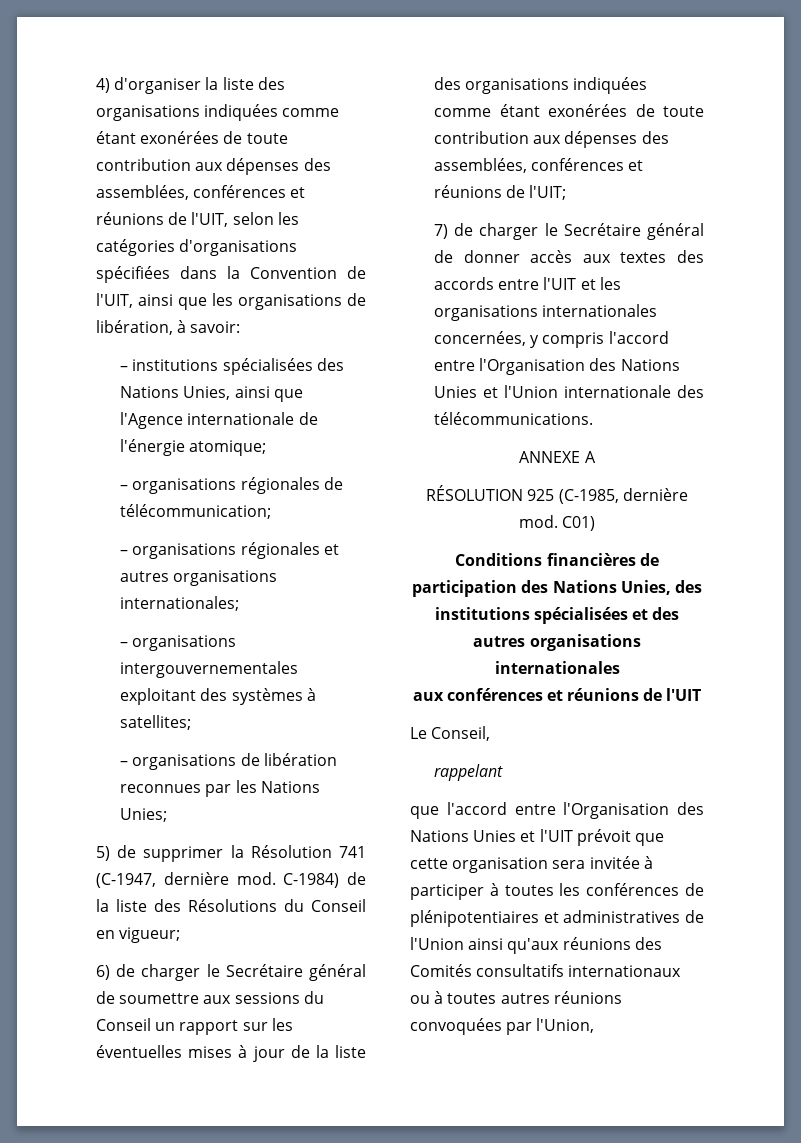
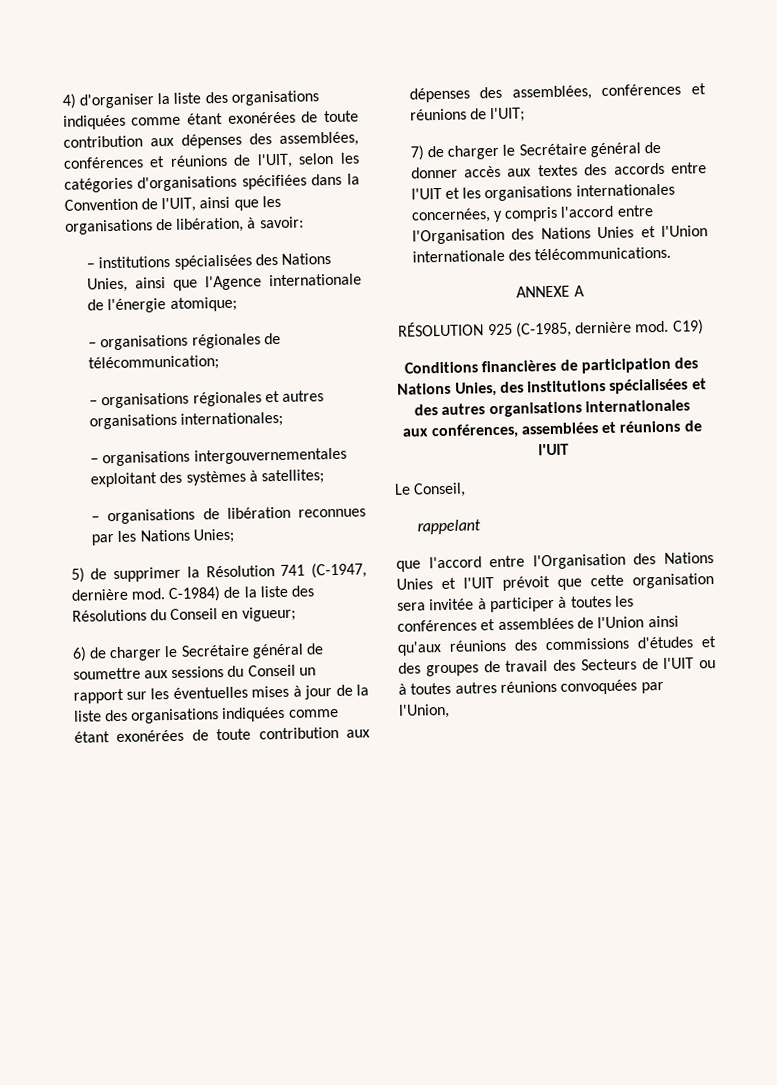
- C01)
+ C19)
- aux conférences et réunions de l'UIT
+ aux conférences, assemblées et réunions de l'UIT
- que l'accord entre l'Organisation des Nations Unies et l'UIT prévoit que cette organisation sera invitée à participer à toutes les conférences de plénipotentiaires et administratives de l'Union ainsi qu'aux réunions des Comités consultatifs internationaux ou à toutes autres réunions convoquées par l'Union,
+ que l'accord entre l'Organisation des Nations Unies et l'UIT prévoit que cette organisation sera invitée à participer à toutes les conférences et assemblées de l'Union ainsi qu'aux réunions des commissions d'études et des groupes de travail des Secteurs de l'UIT ou à toutes autres réunions convoquées par l'Union,

